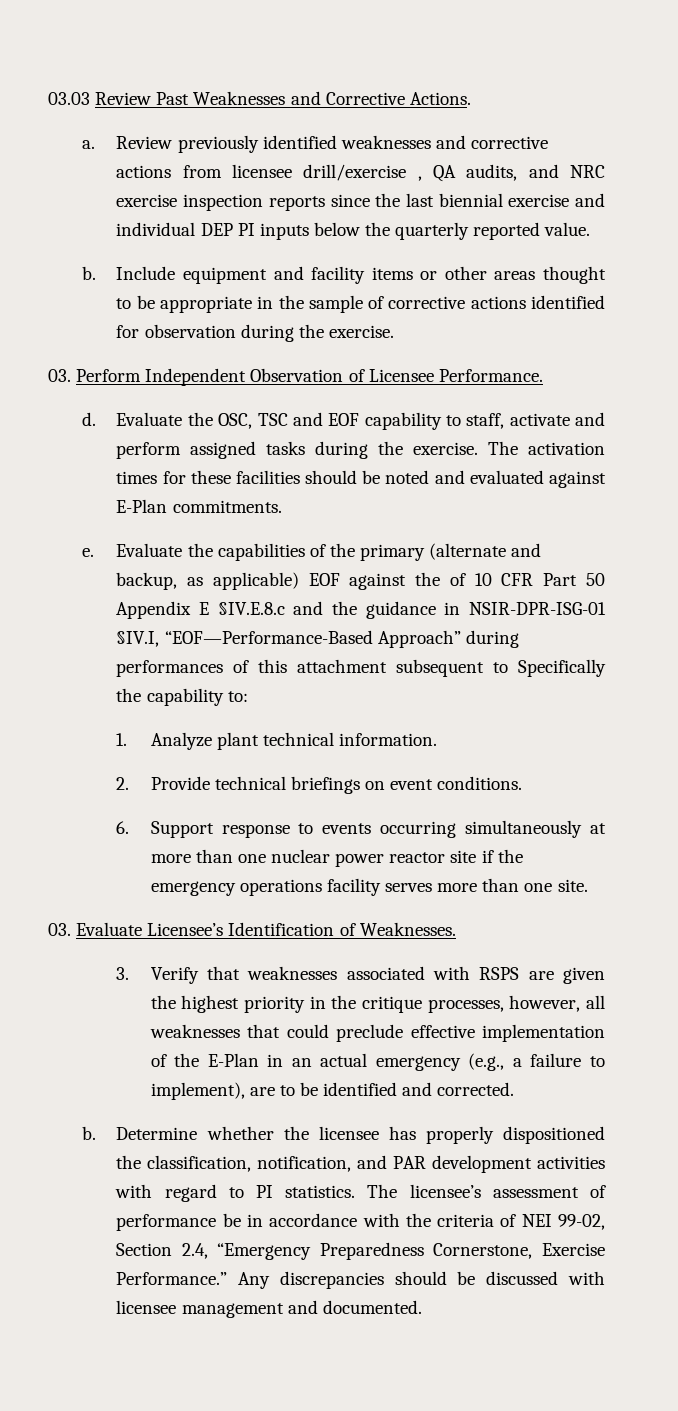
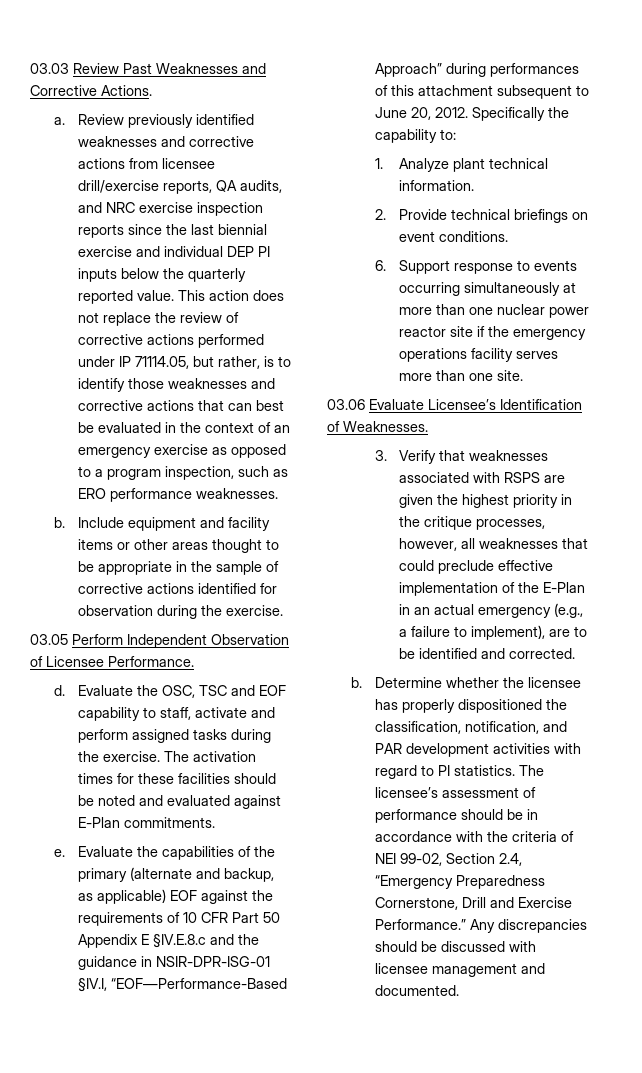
- Review previously identified weaknesses and corrective actions from licensee drill/exercise , QA audits, and NRC exercise inspection reports since the last biennial exercise and individual DEP PI inputs below the quarterly reported value.
+ Review previously identified weaknesses and corrective actions from licensee drill/exercise reports, QA audits, and NRC exercise inspection reports since the last biennial exercise and individual DEP PI inputs below the quarterly reported value. This action does not replace the review of corrective actions performed under IP 71114.05, but rather, is to identify those weaknesses and corrective actions that can best be evaluated in the context of an emergency exercise as opposed to a program inspection, such as ERO performance weaknesses.
- 03. Perform Independent Observation of Licensee Performance.
+ 03.05 Perform Independent Observation of Licensee Performance.
- Evaluate the capabilities of the primary (alternate and backup, as applicable) EOF against the of 10 CFR Part 50 Appendix E §IV.E.8.c and the guidance in NSIR-DPR-ISG-01 §IV.I, “EOF—Performance-Based Approach” during performances of this attachment subsequent to Specifically the capability to:
+ Evaluate the capabilities of the primary (alternate and backup, as applicable) EOF against the requirements of 10 CFR Part 50 Appendix E §IV.E.8.c and the guidance in NSIR-DPR-ISG-01 §IV.I, “EOF—Performance-Based Approach” during performances of this attachment subsequent to June 20, 2012. Specifically the capability to:
- 03. Evaluate Licensee’s Identification of Weaknesses.
+ 03.06 Evaluate Licensee’s Identification of Weaknesses.
- The licensee’s assessment of performance be in accordance with the criteria of NEI 99-02, Section 2.4, “Emergency Preparedness Cornerstone, Exercise Performance.”
+ The licensee’s assessment of performance should be in accordance with the criteria of NEI 99-02, Section 2.4, “Emergency Preparedness Cornerstone, Drill and Exercise Performance.”

